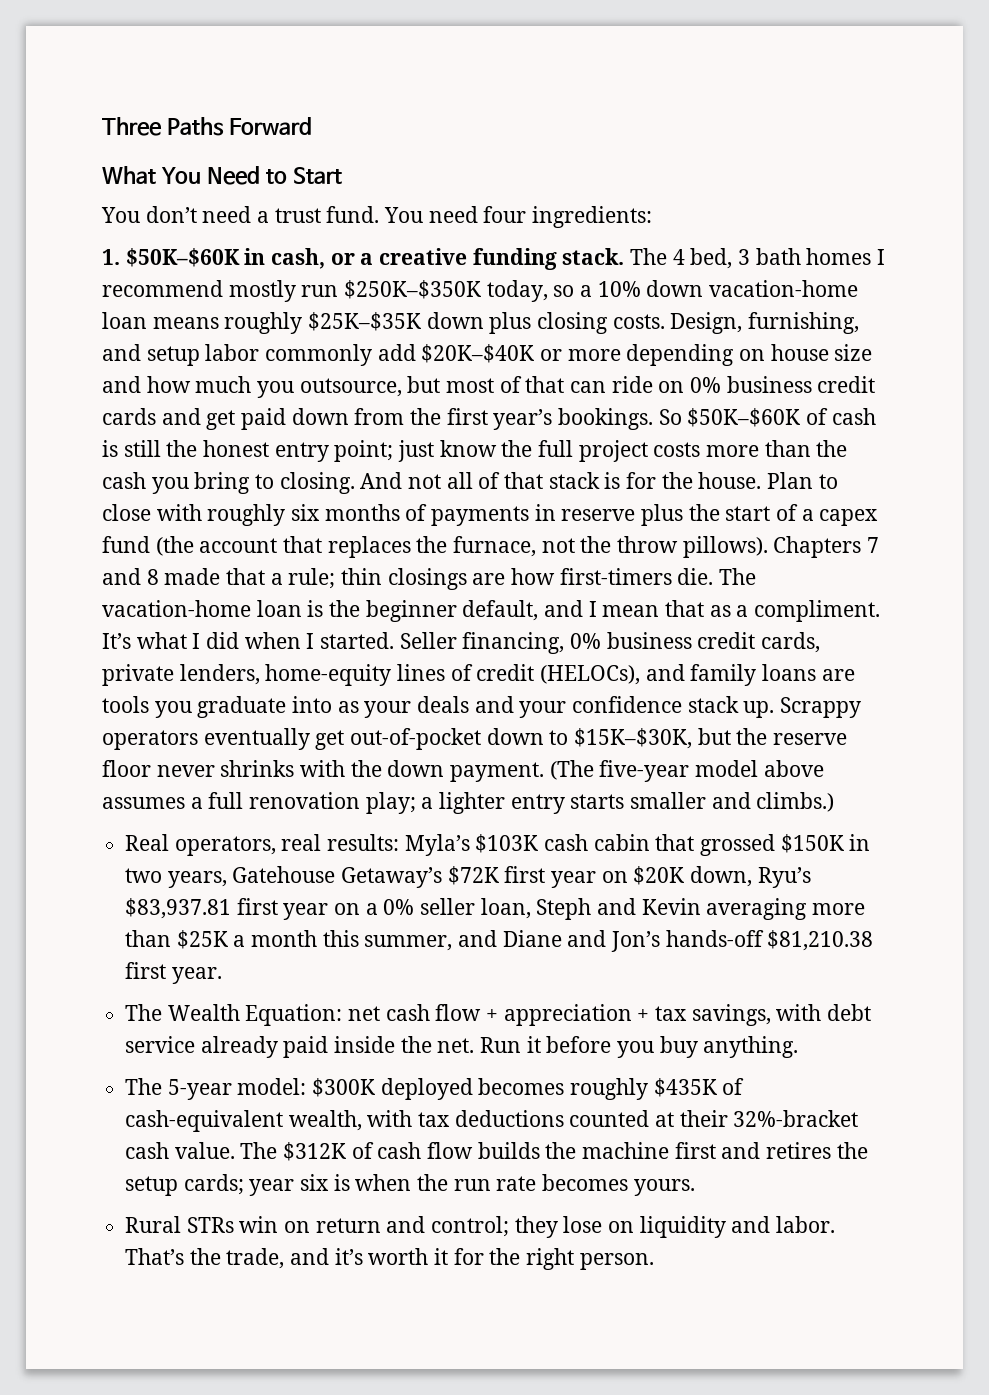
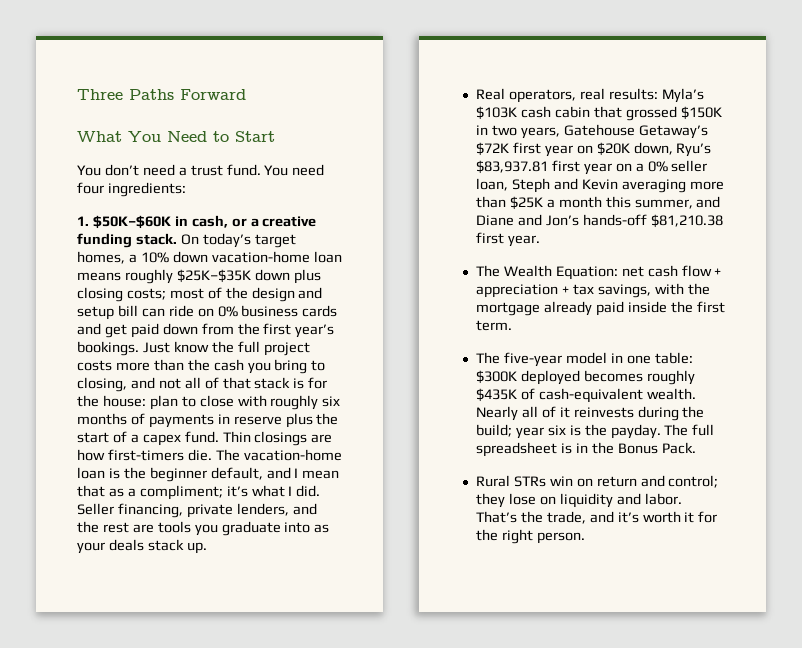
- The 4 bed, 3 bath homes I recommend mostly run $250K–$350K today, so a 10% down vacation-home loan means roughly $25K–$35K down plus closing costs. Design, furnishing, and setup labor commonly add $20K–$40K or more depending on house size and how much you outsource, but most of that can ride on 0% business credit cards and get paid down from the first year’s bookings.
+ On today’s target homes, a 10% down vacation-home loan means roughly $25K–$35K down plus closing costs; most of the design and setup bill can ride on 0% business cards and get paid down from the first year’s bookings.
- So $50K–$60K of cash is still the honest entry point; just know the full project costs more than the cash you bring to closing. And not all of that stack is for the house. Plan to close with roughly six months of payments in reserve plus the start of a capex fund (the account that replaces the furnace, not the throw pillows). Chapters 7 and 8 made that a rule; thin closings are how first-timers die.
+ Just know the full project costs more than the cash you bring to closing, and not all of that stack is for the house: plan to close with roughly six months of payments in reserve plus the start of a capex fund. Thin closings are how first-timers die.
- The vacation-home loan is the beginner default, and I mean that as a compliment. It’s what I did when I started. Seller financing, 0% business credit cards, private lenders, home-equity lines of credit (HELOCs), and family loans are tools you graduate into as your deals and your confidence stack up. Scrappy operators eventually get out-of-pocket down to $15K–$30K, but the reserve floor never shrinks with the down payment. (The five-year model above assumes a full renovation play; a lighter entry starts smaller and climbs.)
+ The vacation-home loan is the beginner default, and I mean that as a compliment; it’s what I did. Seller financing, private lenders, and the rest are tools you graduate into as your deals stack up.
- The Wealth Equation: net cash flow + appreciation + tax savings, with debt service already paid inside the net. Run it before you buy anything.
- The 5-year model: $300K deployed becomes roughly $435K of cash-equivalent wealth, with tax deductions counted at their 32%-bracket cash value. The $312K of cash flow builds the machine first and retires the setup cards; year six is when the run rate becomes yours.
+ The Wealth Equation: net cash flow + appreciation + tax savings, with the mortgage already paid inside the first term.
+ The five-year model in one table: $300K deployed becomes roughly $435K of cash-equivalent wealth. Nearly all of it reinvests during the build; year six is the payday. The full spreadsheet is in the Bonus Pack.

